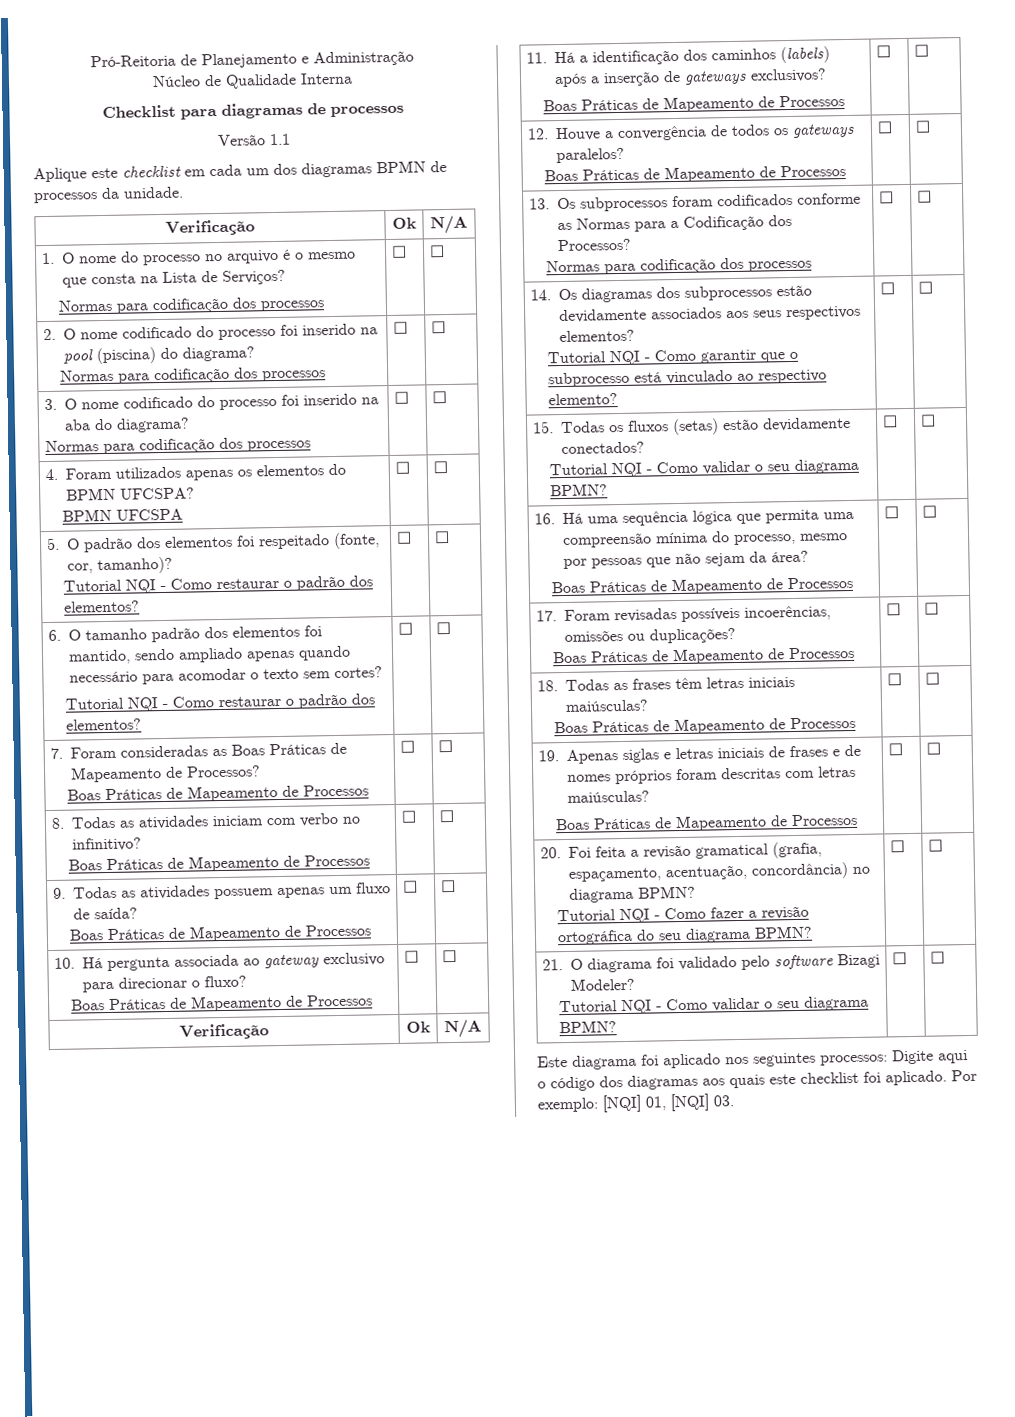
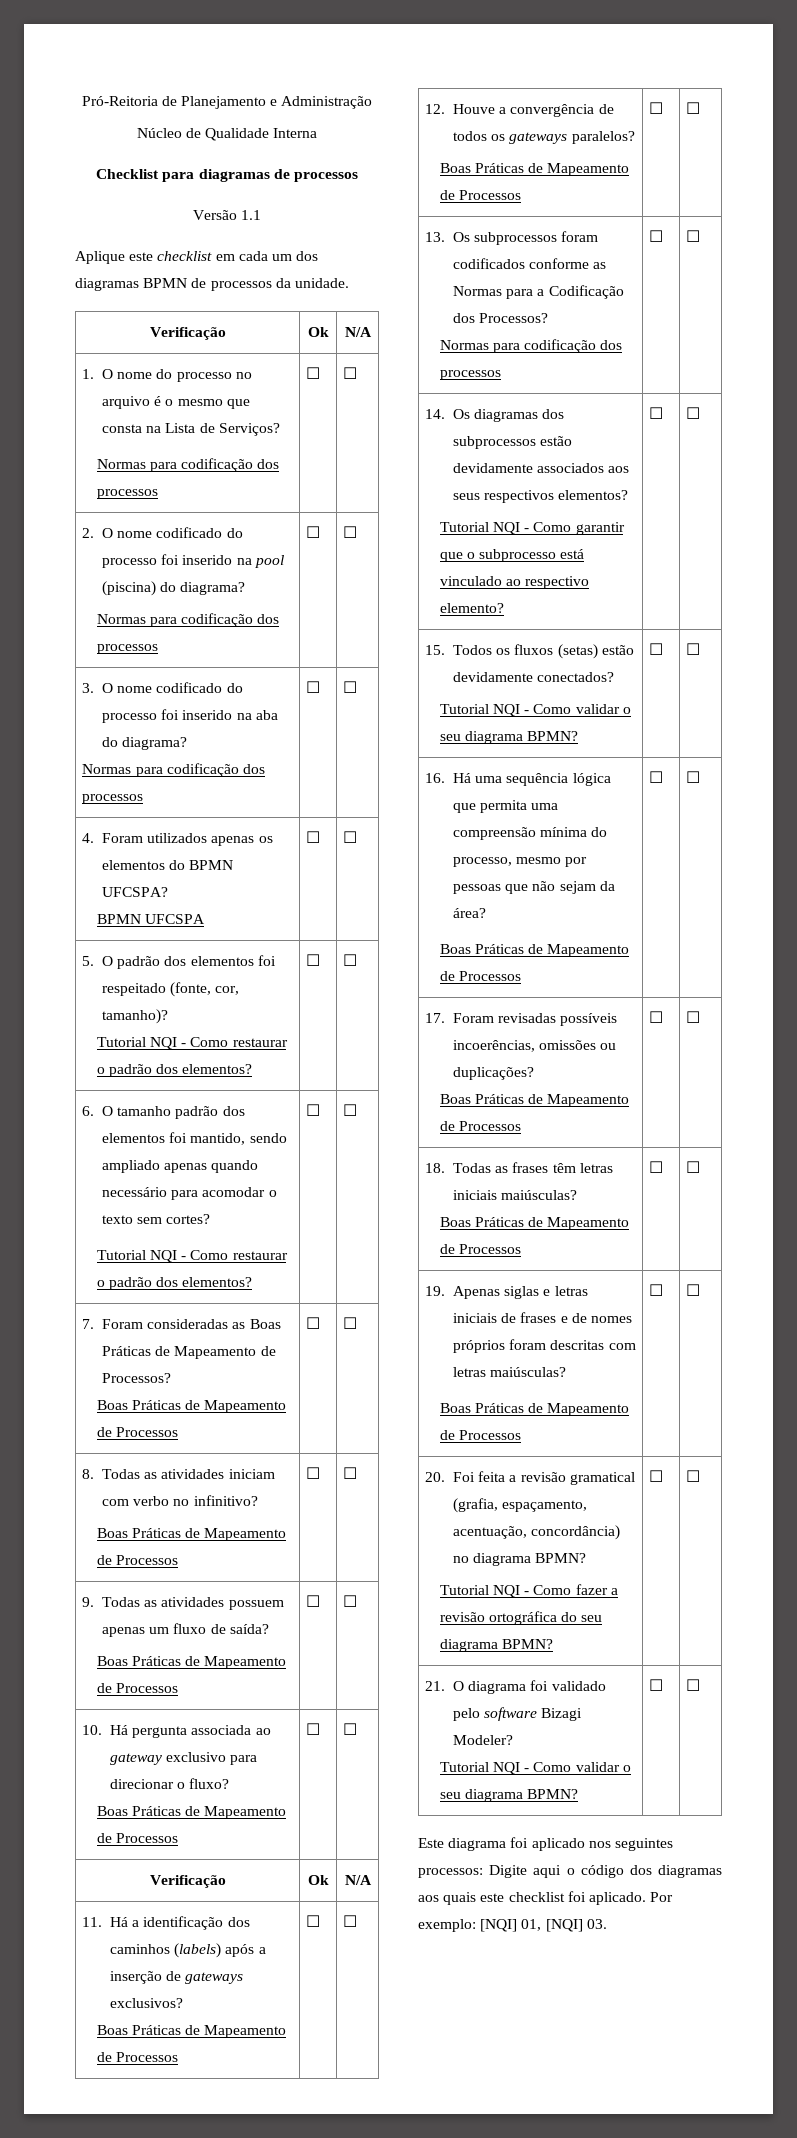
- 15. Todas os fluxos (setas) estão devidamente conectados?
+ 15. Todos os fluxos (setas) estão devidamente conectados?

